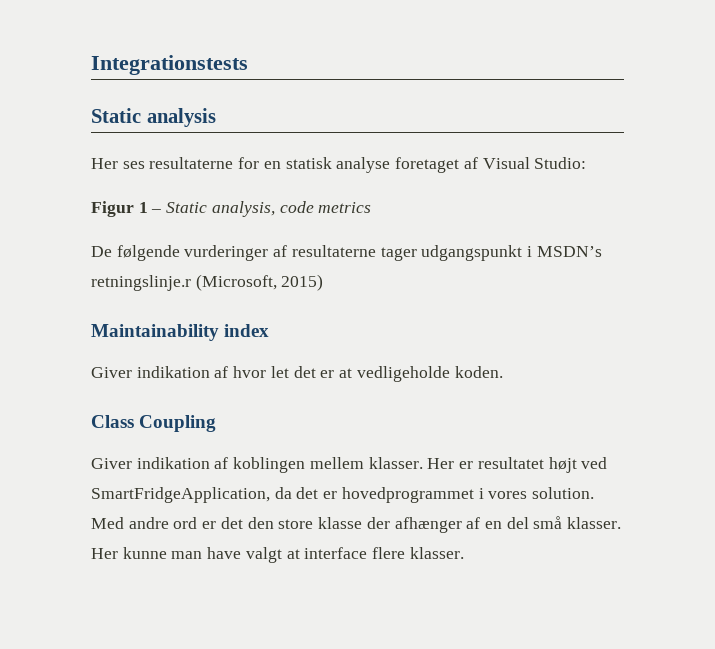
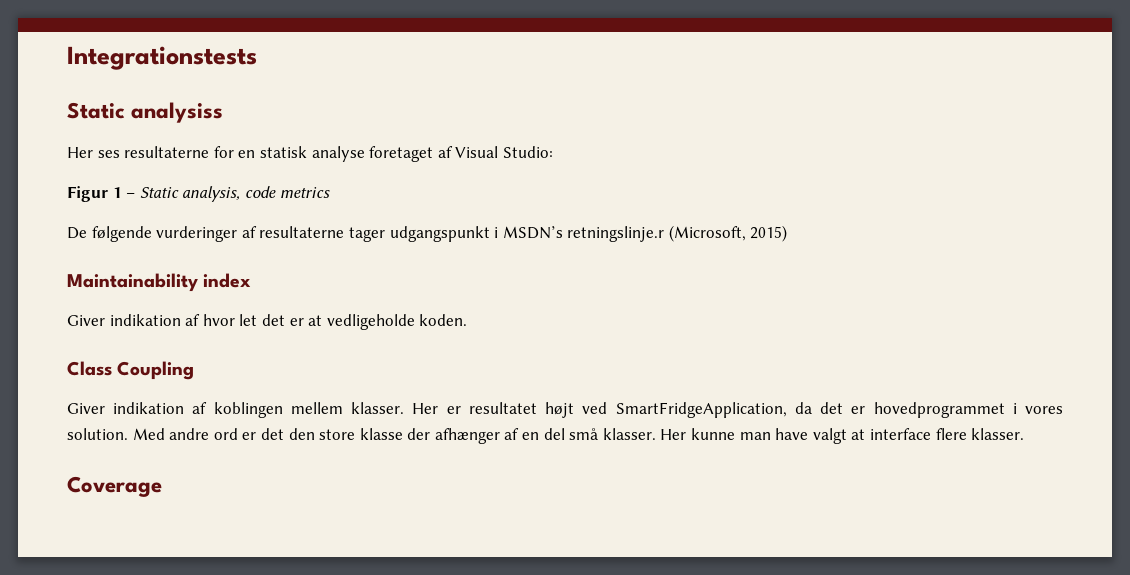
- Static analysis
+ Static analysiss
+ Coverage

